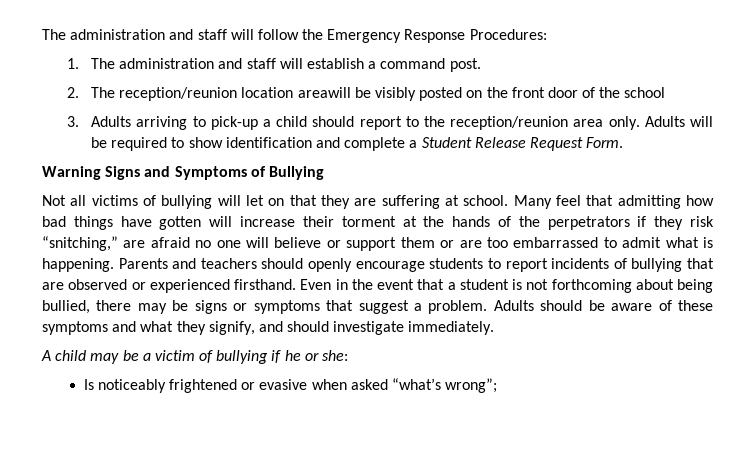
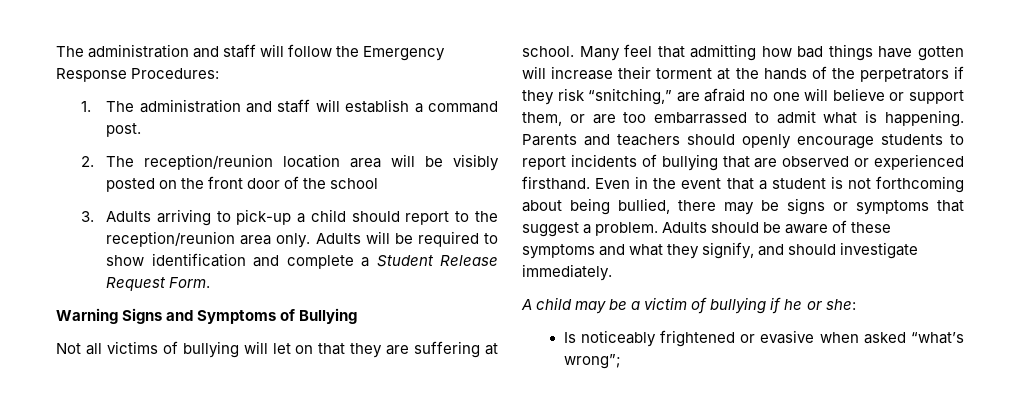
- 2. The reception/reunion location areawill be visibly posted on the front door of the school
+ 2. The reception/reunion location area will be visibly posted on the front door of the school
- Many feel that admitting how bad things have gotten will increase their torment at the hands of the perpetrators if they risk “snitching,” are afraid no one will believe or support them or are too embarrassed to admit what is happening.
+ Many feel that admitting how bad things have gotten will increase their torment at the hands of the perpetrators if they risk “snitching,” are afraid no one will believe or support them, or are too embarrassed to admit what is happening.

